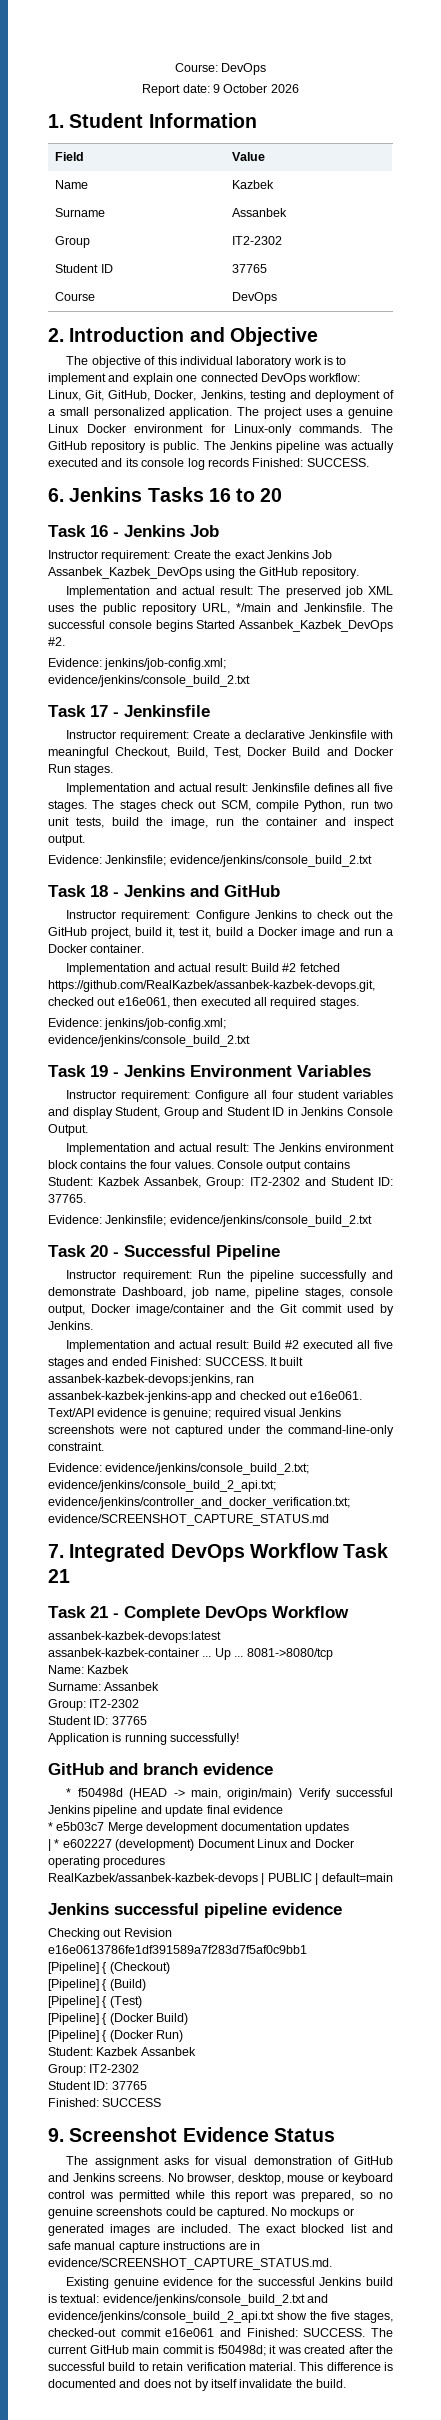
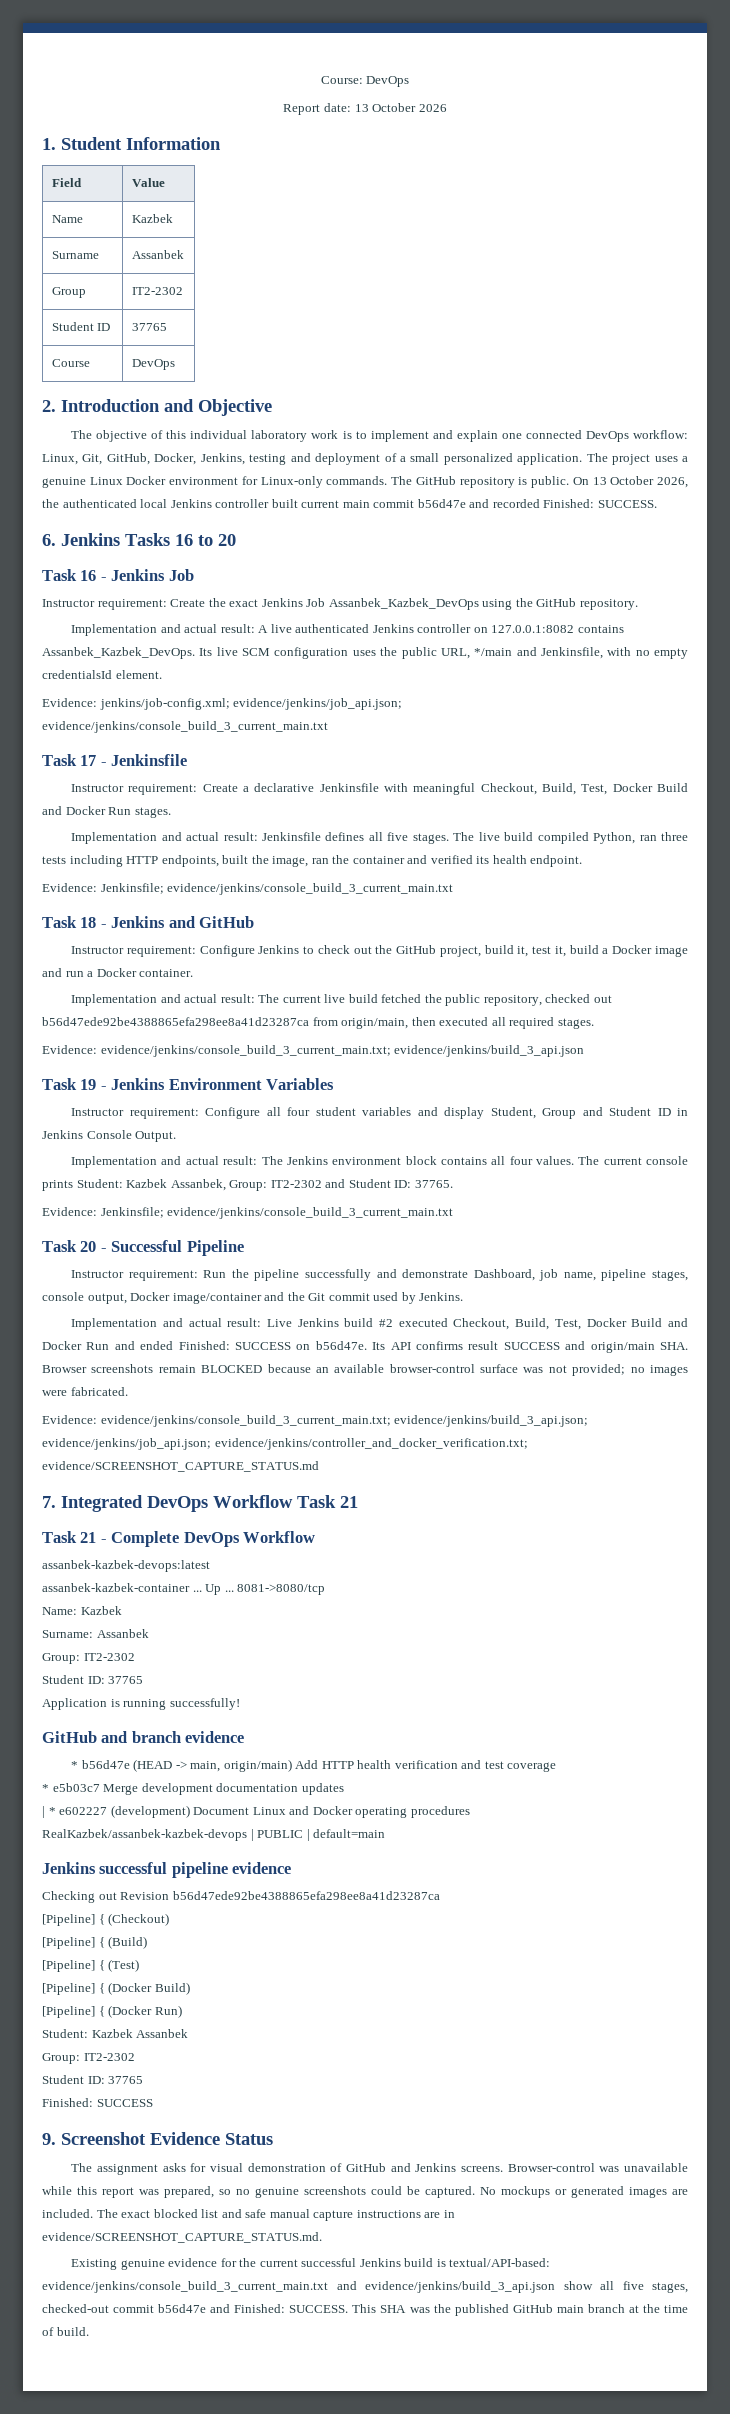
- Report date: 9 October 2026
+ Report date: 13 October 2026
- The Jenkins pipeline was actually executed and its console log records Finished: SUCCESS.
+ On 13 October 2026, the authenticated local Jenkins controller built current main commit b56d47e and recorded Finished: SUCCESS.
- Implementation and actual result: The preserved job XML uses the public repository URL, */main and Jenkinsfile. The successful console begins Started Assanbek_Kazbek_DevOps #2.
- Evidence: jenkins/job-config.xml; evidence/jenkins/console_build_2.txt
+ Implementation and actual result: A live authenticated Jenkins controller on 127.0.0.1:8082 contains Assanbek_Kazbek_DevOps. Its live SCM configuration uses the public URL, */main and Jenkinsfile, with no empty credentialsId element.
+ Evidence: jenkins/job-config.xml; evidence/jenkins/job_api.json; evidence/jenkins/console_build_3_current_main.txt
- The stages check out SCM, compile Python, run two unit tests, build the image, run the container and inspect output.
- Evidence: Jenkinsfile; evidence/jenkins/console_build_2.txt
+ The live build compiled Python, ran three tests including HTTP endpoints, built the image, ran the container and verified its health endpoint.
+ Evidence: Jenkinsfile; evidence/jenkins/console_build_3_current_main.txt
- Implementation and actual result: Build #2 fetched https://github.com/RealKazbek/assanbek-kazbek-devops.git, checked out e16e061, then executed all required stages.
- Evidence: jenkins/job-config.xml; evidence/jenkins/console_build_2.txt
+ Implementation and actual result: The current live build fetched the public repository, checked out b56d47ede92be4388865efa298ee8a41d23287ca from origin/main, then executed all required stages.
+ Evidence: evidence/jenkins/console_build_3_current_main.txt; evidence/jenkins/build_3_api.json
- Implementation and actual result: The Jenkins environment block contains the four values.
+ Implementation and actual result: The Jenkins environment block contains all four values.
- Console output contains Student: Kazbek Assanbek, Group: IT2-2302 and Student ID: 37765.
- Evidence: Jenkinsfile; evidence/jenkins/console_build_2.txt
+ The current console prints Student: Kazbek Assanbek, Group: IT2-2302 and Student ID: 37765.
+ Evidence: Jenkinsfile; evidence/jenkins/console_build_3_current_main.txt
- Implementation and actual result: Build #2 executed all five stages and ended Finished: SUCCESS. It built assanbek-kazbek-devops:jenkins, ran assanbek-kazbek-jenkins-app and checked out e16e061. Text/API evidence is genuine; required visual Jenkins screenshots were not captured under the command-line-only constraint.
- Evidence: evidence/jenkins/console_build_2.txt; evidence/jenkins/console_build_2_api.txt; evidence/jenkins/controller_and_docker_verification.txt; evidence/SCREENSHOT_CAPTURE_STATUS.md
+ Implementation and actual result: Live Jenkins build #2 executed Checkout, Build, Test, Docker Build and Docker Run and ended Finished: SUCCESS on b56d47e. Its API confirms result SUCCESS and origin/main SHA. Browser screenshots remain BLOCKED because an available browser-control surface was not provided; no images were fabricated.
+ Evidence: evidence/jenkins/console_build_3_current_main.txt; evidence/jenkins/build_3_api.json; evidence/jenkins/job_api.json; evidence/jenkins/controller_and_docker_verification.txt; evidence/SCREENSHOT_CAPTURE_STATUS.md
- * f50498d (HEAD -> main, origin/main) Verify successful Jenkins pipeline and update final evidence
+ * b56d47e (HEAD -> main, origin/main) Add HTTP health verification and test coverage
- Checking out Revision e16e0613786fe1df391589a7f283d7f5af0c9bb1
+ Checking out Revision b56d47ede92be4388865efa298ee8a41d23287ca
- No browser, desktop, mouse or keyboard control was permitted while this report was prepared, so no genuine screenshots could be captured.
+ Browser-control was unavailable while this report was prepared, so no genuine screenshots could be captured.
- Existing genuine evidence for the successful Jenkins build is textual: evidence/jenkins/console_build_2.txt and evidence/jenkins/console_build_2_api.txt show the five stages, checked-out commit e16e061 and Finished: SUCCESS.
+ Existing genuine evidence for the current successful Jenkins build is textual/API-based: evidence/jenkins/console_build_3_current_main.txt and evidence/jenkins/build_3_api.json show all five stages, checked-out commit b56d47e and Finished: SUCCESS.
- The current GitHub main commit is f50498d; it was created after the successful build to retain verification material. This difference is documented and does not by itself invalidate the build.
+ This SHA was the published GitHub main branch at the time of build.

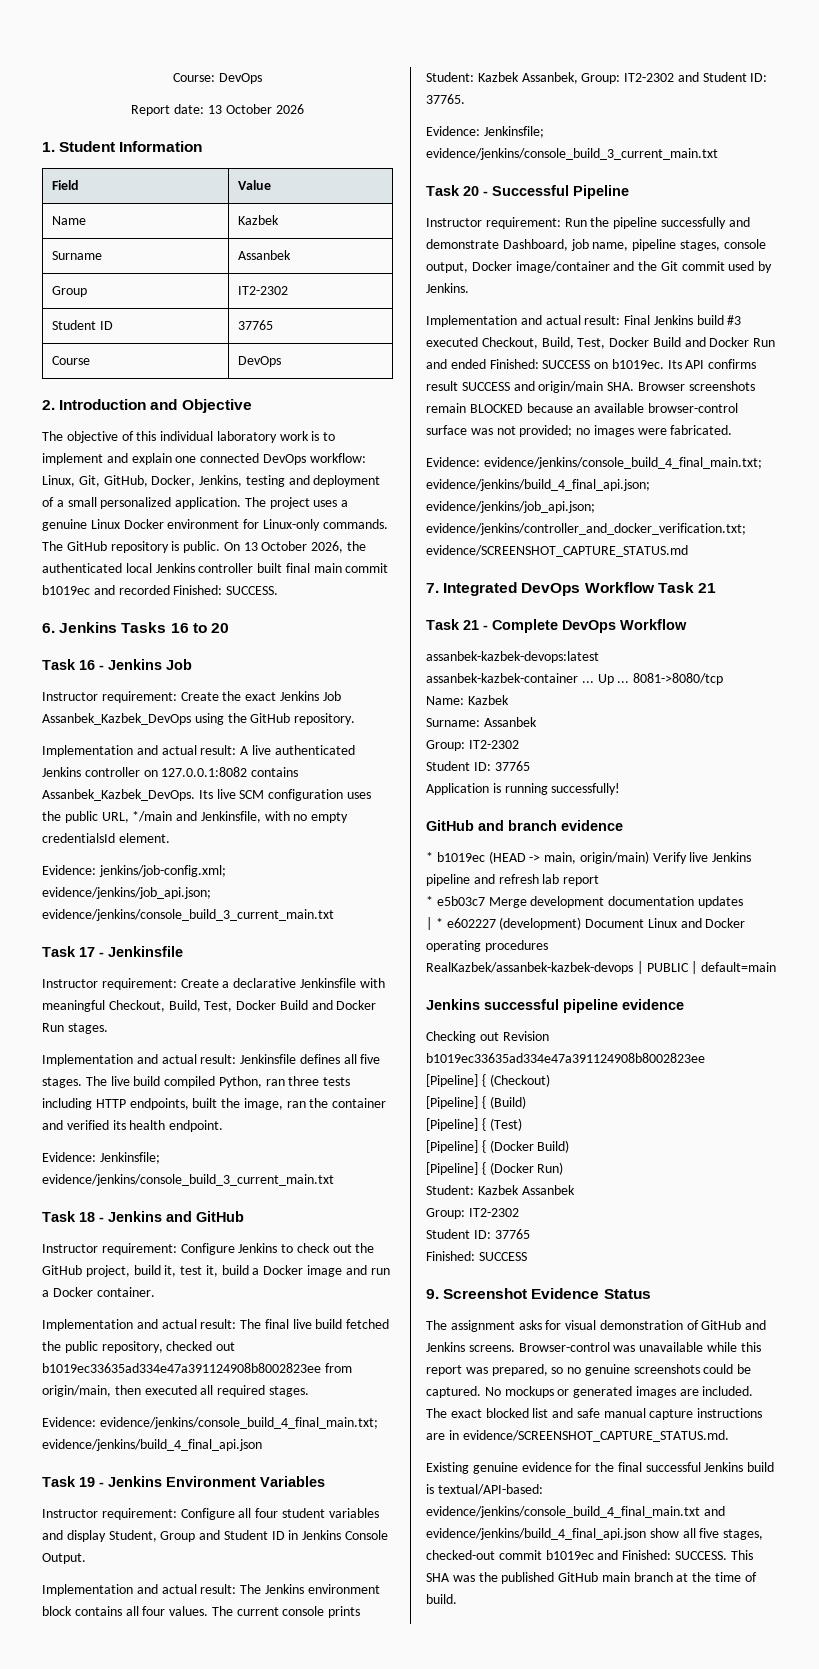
- On 13 October 2026, the authenticated local Jenkins controller built current main commit b56d47e and recorded Finished: SUCCESS.
+ On 13 October 2026, the authenticated local Jenkins controller built final main commit b1019ec and recorded Finished: SUCCESS.
- Implementation and actual result: The current live build fetched the public repository, checked out b56d47ede92be4388865efa298ee8a41d23287ca from origin/main, then executed all required stages.
+ Implementation and actual result: The final live build fetched the public repository, checked out b1019ec33635ad334e47a391124908b8002823ee from origin/main, then executed all required stages.
- Evidence: evidence/jenkins/console_build_3_current_main.txt; evidence/jenkins/build_3_api.json
+ Evidence: evidence/jenkins/console_build_4_final_main.txt; evidence/jenkins/build_4_final_api.json
- Implementation and actual result: Live Jenkins build #2 executed Checkout, Build, Test, Docker Build and Docker Run and ended Finished: SUCCESS on b56d47e.
+ Implementation and actual result: Final Jenkins build #3 executed Checkout, Build, Test, Docker Build and Docker Run and ended Finished: SUCCESS on b1019ec.
- Evidence: evidence/jenkins/console_build_3_current_main.txt; evidence/jenkins/build_3_api.json; evidence/jenkins/job_api.json; evidence/jenkins/controller_and_docker_verification.txt; evidence/SCREENSHOT_CAPTURE_STATUS.md
+ Evidence: evidence/jenkins/console_build_4_final_main.txt; evidence/jenkins/build_4_final_api.json; evidence/jenkins/job_api.json; evidence/jenkins/controller_and_docker_verification.txt; evidence/SCREENSHOT_CAPTURE_STATUS.md
- * b56d47e (HEAD -> main, origin/main) Add HTTP health verification and test coverage
+ * b1019ec (HEAD -> main, origin/main) Verify live Jenkins pipeline and refresh lab report
- Checking out Revision b56d47ede92be4388865efa298ee8a41d23287ca
+ Checking out Revision b1019ec33635ad334e47a391124908b8002823ee
- Existing genuine evidence for the current successful Jenkins build is textual/API-based: evidence/jenkins/console_build_3_current_main.txt and evidence/jenkins/build_3_api.json show all five stages, checked-out commit b56d47e and Finished: SUCCESS.
+ Existing genuine evidence for the final successful Jenkins build is textual/API-based: evidence/jenkins/console_build_4_final_main.txt and evidence/jenkins/build_4_final_api.json show all five stages, checked-out commit b1019ec and Finished: SUCCESS.

